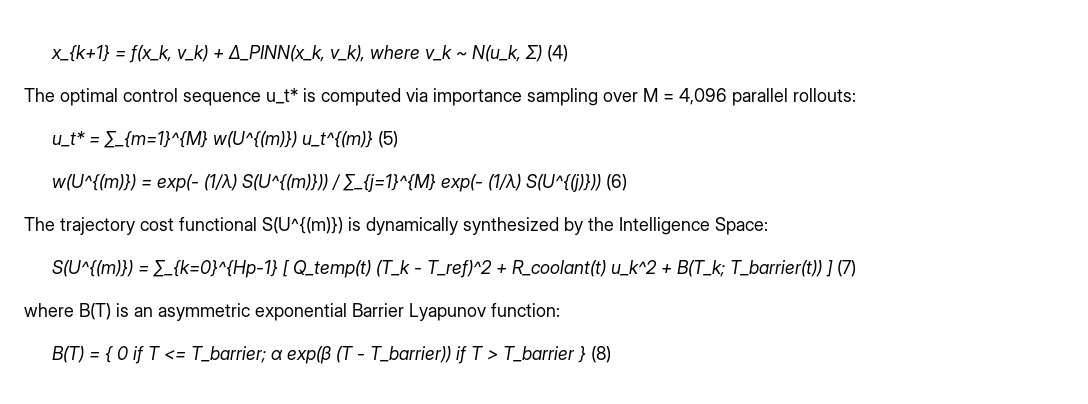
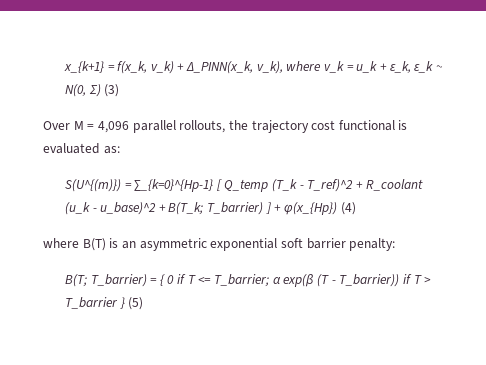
- x_{k+1} = f(x_k, v_k) + Δ_PINN(x_k, v_k), where v_k ~ N(u_k, Σ) (4)
- The optimal control sequence u_t* is computed via importance sampling over M = 4,096 parallel rollouts:
- u_t* = ∑_{m=1}^{M} w(U^{(m)}) u_t^{(m)} (5)
- w(U^{(m)}) = exp(- (1/λ) S(U^{(m)})) / ∑_{j=1}^{M} exp(- (1/λ) S(U^{(j)})) (6)
- The trajectory cost functional S(U^{(m)}) is dynamically synthesized by the Intelligence Space:
+ x_{k+1} = f(x_k, v_k) + Δ_PINN(x_k, v_k), where v_k = u_k + ε_k, ε_k ~ N(0, Σ) (3)
+ Over M = 4,096 parallel rollouts, the trajectory cost functional is evaluated as:
- S(U^{(m)}) = ∑_{k=0}^{Hp-1} [ Q_temp(t) (T_k - T_ref)^2 + R_coolant(t) u_k^2 + B(T_k; T_barrier(t)) ] (7)
+ S(U^{(m)}) = ∑_{k=0}^{Hp-1} [ Q_temp (T_k - T_ref)^2 + R_coolant (u_k - u_base)^2 + B(T_k; T_barrier) ] + φ(x_{Hp}) (4)
- where B(T) is an asymmetric exponential Barrier Lyapunov function:
- B(T) = { 0 if T <= T_barrier; α exp(β (T - T_barrier)) if T > T_barrier } (8)
+ where B(T) is an asymmetric exponential soft barrier penalty:
+ B(T; T_barrier) = { 0 if T <= T_barrier; α exp(β (T - T_barrier)) if T > T_barrier } (5)

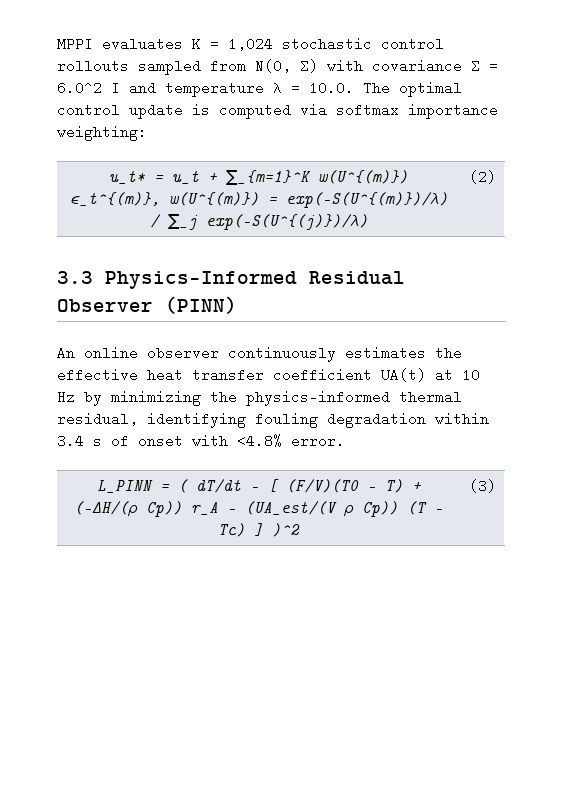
- x_{k+1} = f(x_k, v_k) + Δ_PINN(x_k, v_k), where v_k = u_k + ε_k, ε_k ~ N(0, Σ) (3)
- Over M = 4,096 parallel rollouts, the trajectory cost functional is evaluated as:
- S(U^{(m)}) = ∑_{k=0}^{Hp-1} [ Q_temp (T_k - T_ref)^2 + R_coolant (u_k - u_base)^2 + B(T_k; T_barrier) ] + φ(x_{Hp}) (4)
- where B(T) is an asymmetric exponential soft barrier penalty:
- B(T; T_barrier) = { 0 if T <= T_barrier; α exp(β (T - T_barrier)) if T > T_barrier } (5)
+ MPPI evaluates K = 1,024 stochastic control rollouts sampled from N(0, Σ) with covariance Σ = 6.0^2 I and temperature λ = 10.0. The optimal control update is computed via softmax importance weighting:
+ u_t* = u_t + ∑_{m=1}^K w(U^{(m)}) ε_t^{(m)}, w(U^{(m)}) = exp(-S(U^{(m)})/λ) / ∑_j exp(-S(U^{(j)})/λ) | (2)
+ 3.3 Physics-Informed Residual Observer (PINN)
+ An online observer continuously estimates the effective heat transfer coefficient UA(t) at 10 Hz by minimizing the physics-informed thermal residual, identifying fouling degradation within 3.4 s of onset with <4.8% error.
+ L_PINN = ( dT/dt - [ (F/V)(T0 - T) + (-ΔH/(ρ Cp)) r_A - (UA_est/(V ρ Cp)) (T - Tc) ] )^2 | (3)

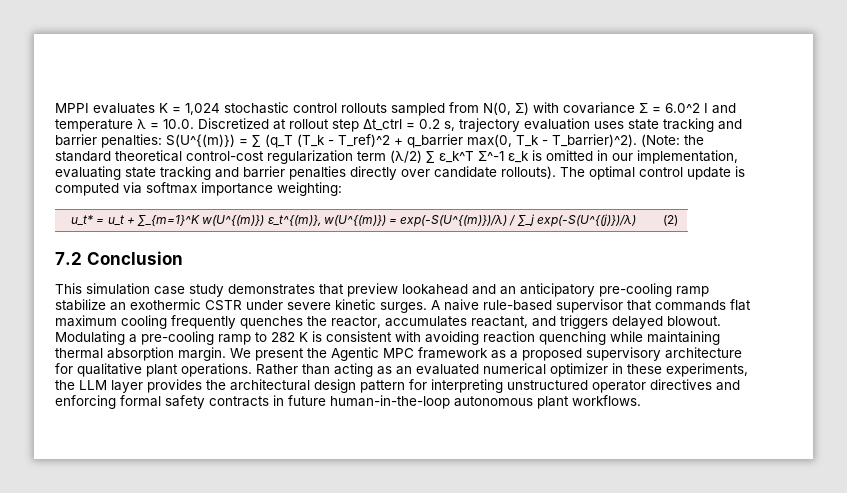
- MPPI evaluates K = 1,024 stochastic control rollouts sampled from N(0, Σ) with covariance Σ = 6.0^2 I and temperature λ = 10.0. The optimal control update is computed via softmax importance weighting:
+ MPPI evaluates K = 1,024 stochastic control rollouts sampled from N(0, Σ) with covariance Σ = 6.0^2 I and temperature λ = 10.0. Discretized at rollout step Δt_ctrl = 0.2 s, trajectory evaluation uses state tracking and barrier penalties: S(U^{(m)}) = ∑ (q_T (T_k - T_ref)^2 + q_barrier max(0, T_k - T_barrier)^2). (Note: the standard theoretical control-cost regularization term (λ/2) ∑ ε_k^T Σ^-1 ε_k is omitted in our implementation, evaluating state tracking and barrier penalties directly over candidate rollouts). The optimal control update is computed via softmax importance weighting:
- 3.3 Physics-Informed Residual Observer (PINN)
- An online observer continuously estimates the effective heat transfer coefficient UA(t) at 10 Hz by minimizing the physics-informed thermal residual, identifying fouling degradation within 3.4 s of onset with <4.8% error.
- L_PINN = ( dT/dt - [ (F/V)(T0 - T) + (-ΔH/(ρ Cp)) r_A - (UA_est/(V ρ Cp)) (T - Tc) ] )^2 | (3)
+ 7.2 Conclusion
+ This simulation case study demonstrates that preview lookahead and an anticipatory pre-cooling ramp stabilize an exothermic CSTR under severe kinetic surges. A naive rule-based supervisor that commands flat maximum cooling frequently quenches the reactor, accumulates reactant, and triggers delayed blowout. Modulating a pre-cooling ramp to 282 K is consistent with avoiding reaction quenching while maintaining thermal absorption margin. We present the Agentic MPC framework as a proposed supervisory architecture for qualitative plant operations. Rather than acting as an evaluated numerical optimizer in these experiments, the LLM layer provides the architectural design pattern for interpreting unstructured operator directives and enforcing formal safety contracts in future human-in-the-loop autonomous plant workflows.

